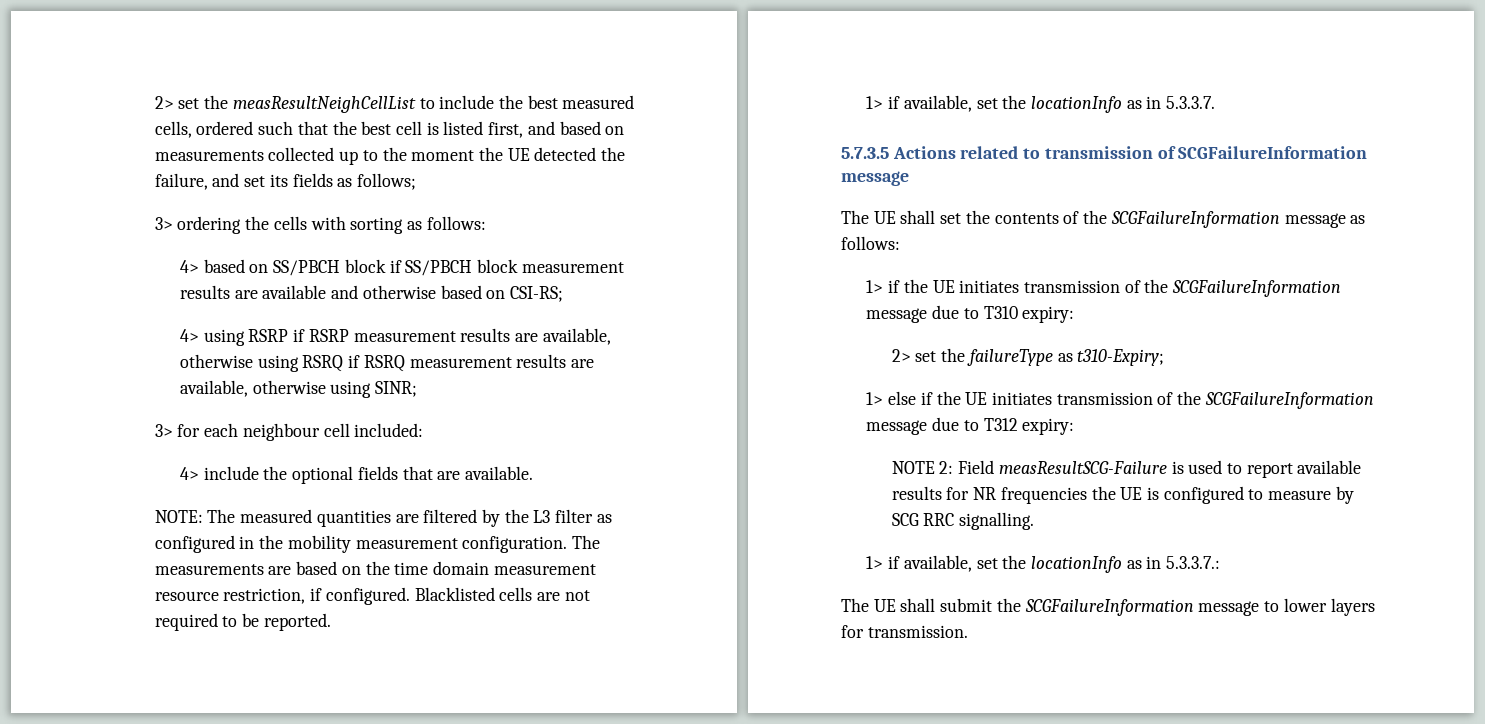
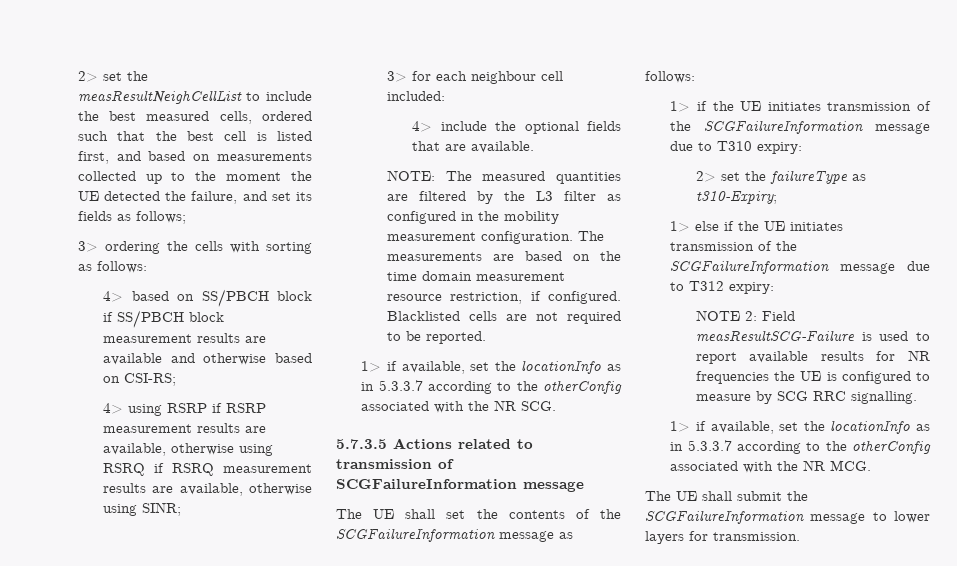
- 1> if available, set the locationInfo as in 5.3.3.7.
+ 1> if available, set the locationInfo as in 5.3.3.7 according to the otherConfig associated with the NR SCG.
- 1> if available, set the locationInfo as in 5.3.3.7.:
+ 1> if available, set the locationInfo as in 5.3.3.7 according to the otherConfig associated with the NR MCG.

